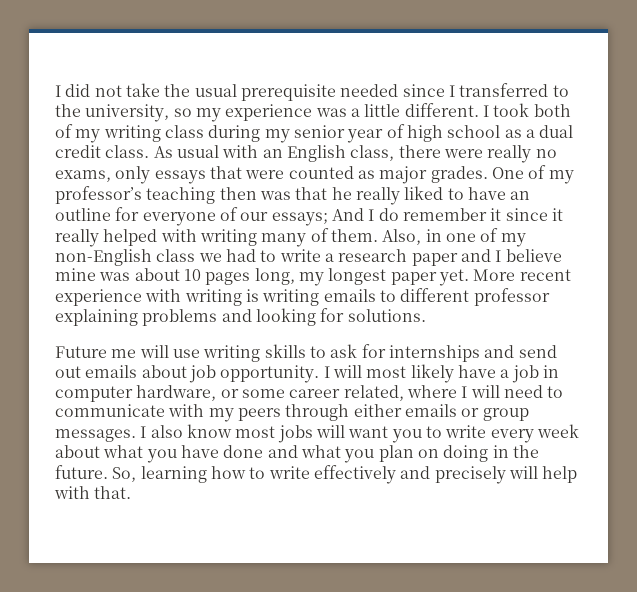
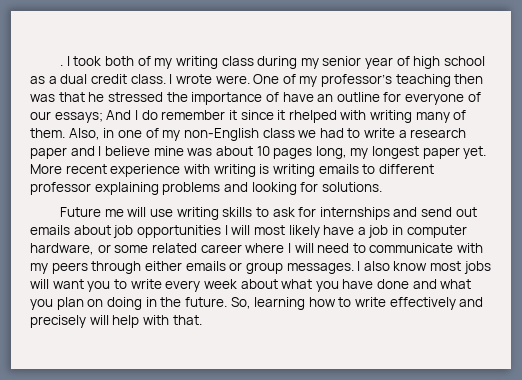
- I did not take the usual prerequisite needed since I transferred to the university, so my experience was a little different.
+ .
- As usual with an English class, there were really no exams, only essays that were counted as major grades.
+ I wrote were.
- One of my professor’s teaching then was that he really liked to have an outline for everyone of our essays; And I do remember it since it really helped with writing many of them.
+ One of my professor’s teaching then was that he stressed the importance of have an outline for everyone of our essays; And I do remember it since it rhelped with writing many of them.
- Future me will use writing skills to ask for internships and send out emails about job opportunity. I will most likely have a job in computer hardware, or some career related, where I will need to communicate with my peers through either emails or group messages.
+ Future me will use writing skills to ask for internships and send out emails about job opportunities I will most likely have a job in computer hardware, or some related career where I will need to communicate with my peers through either emails or group messages.

